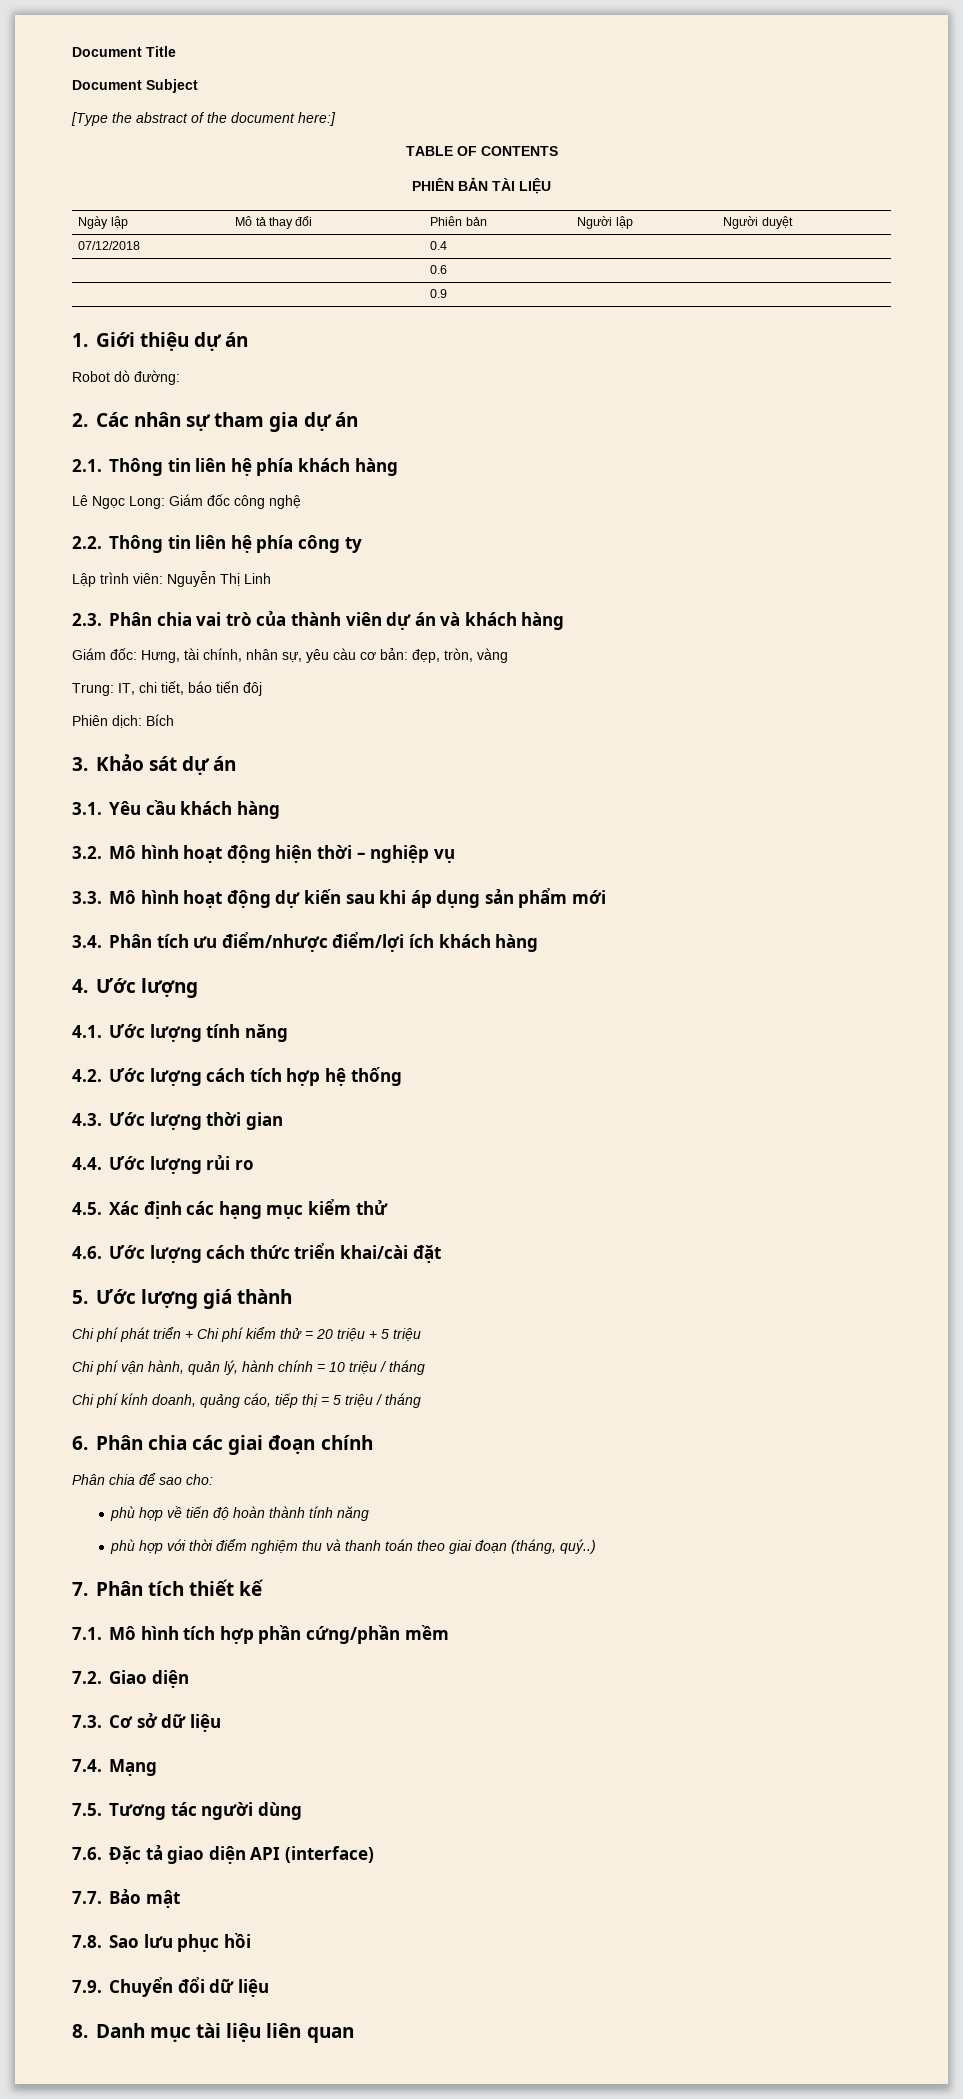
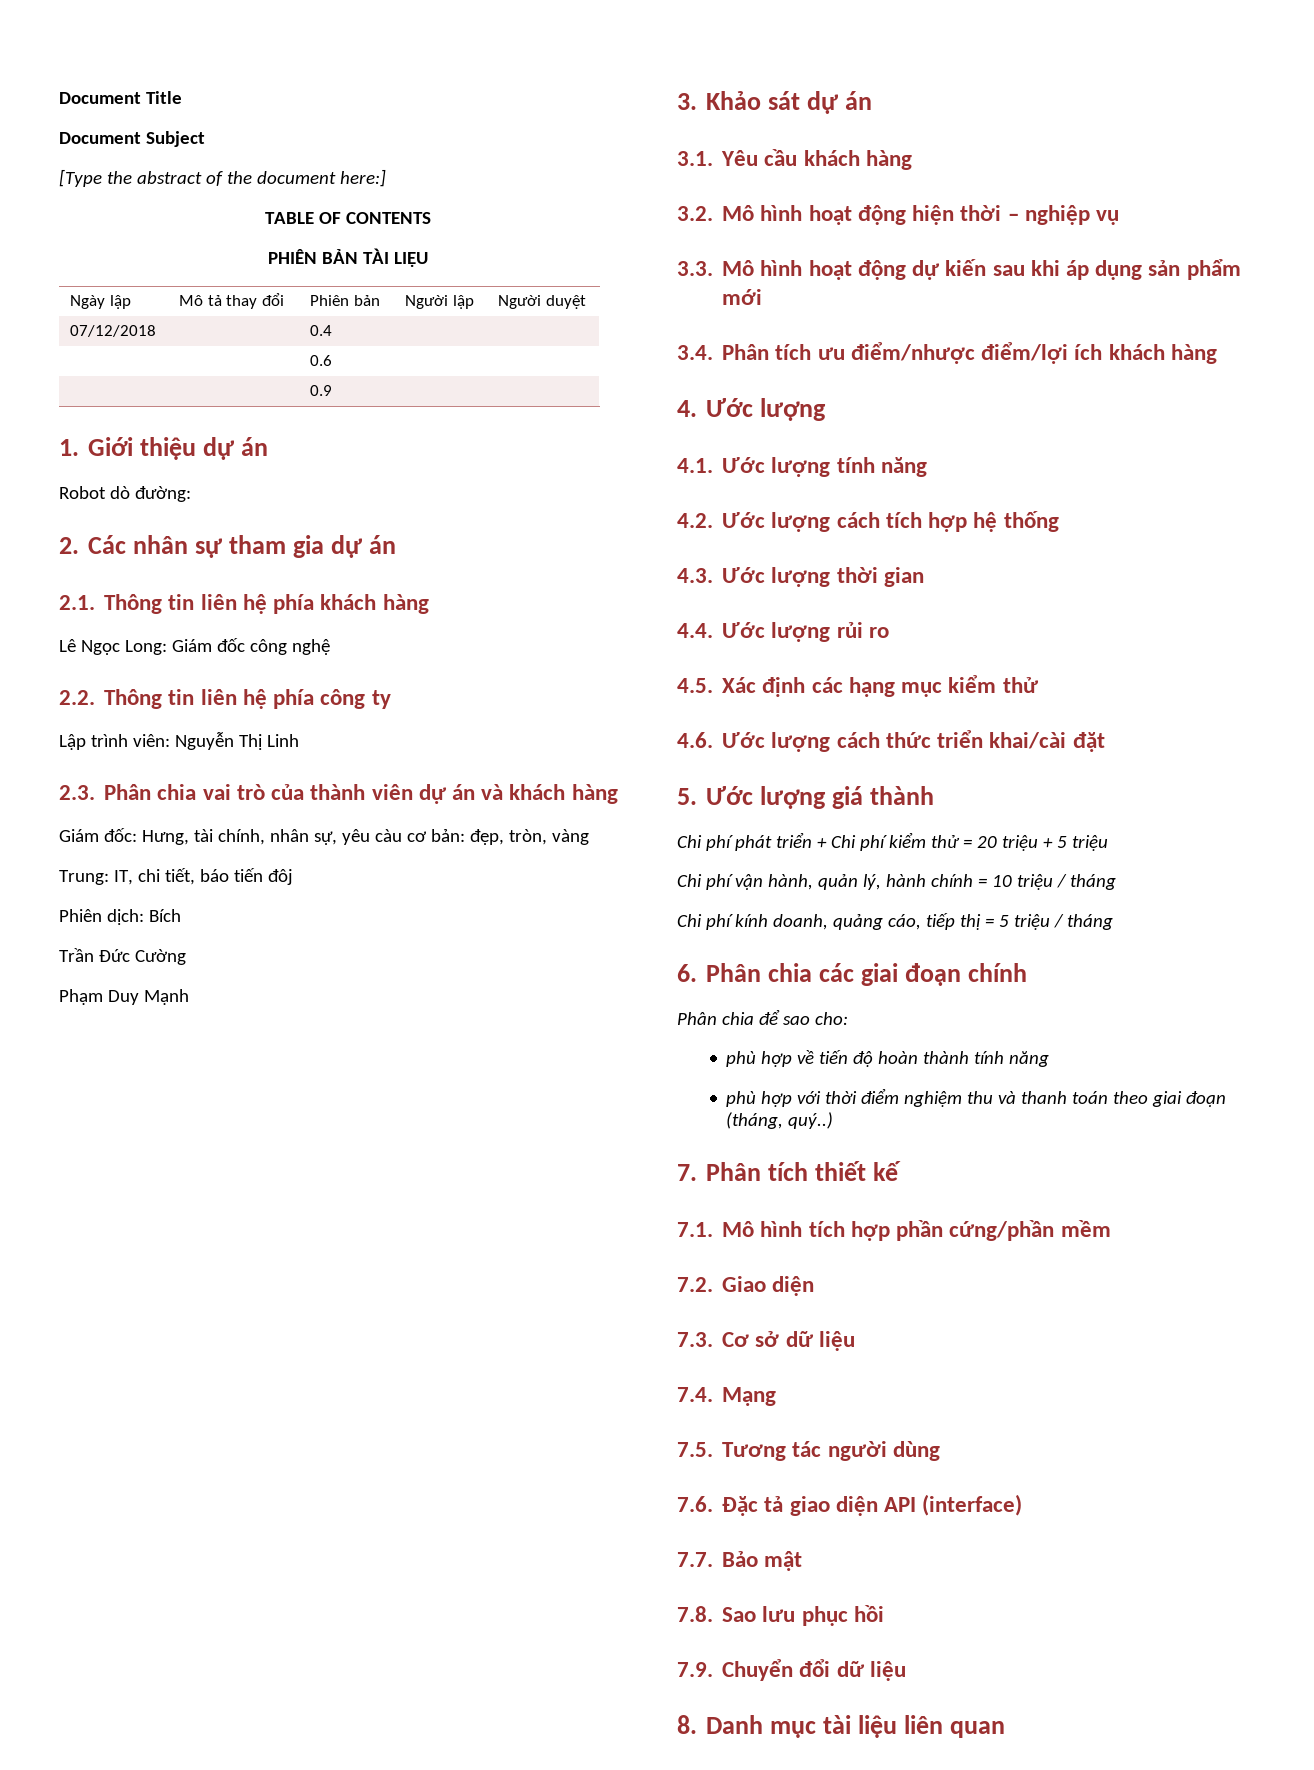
+ Trần Đức Cường
+ Phạm Duy Mạnh

